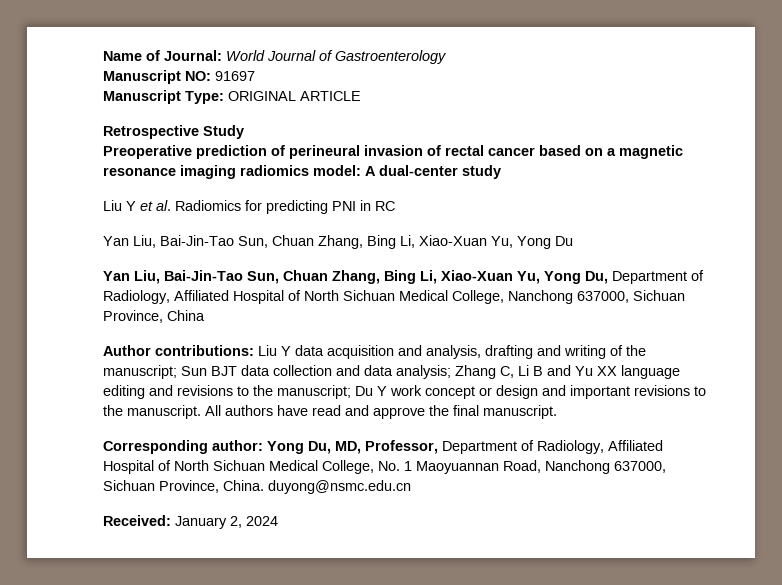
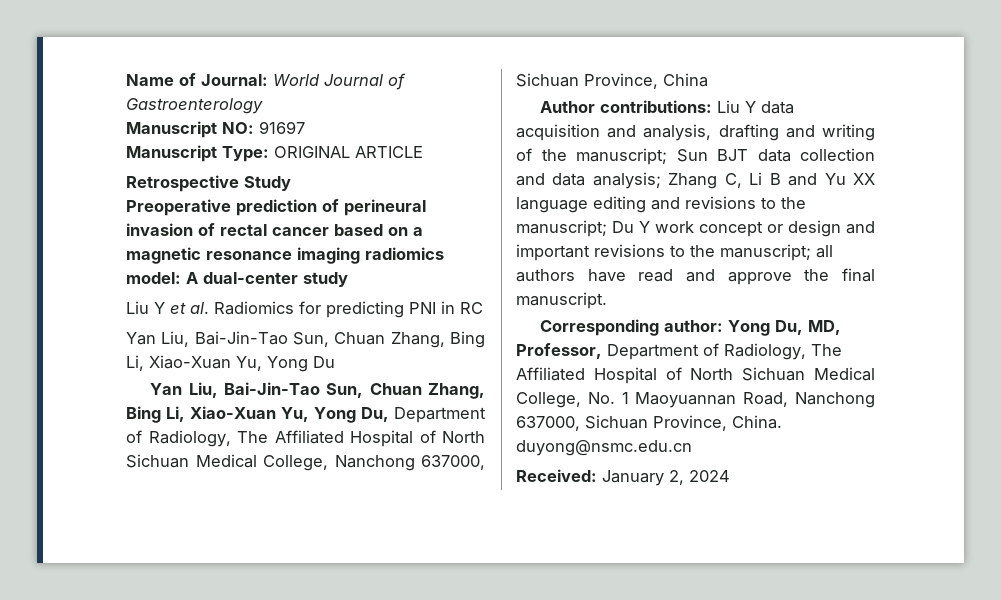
- Yan Liu, Bai-Jin-Tao Sun, Chuan Zhang, Bing Li, Xiao-Xuan Yu, Yong Du, Department of Radiology, Affiliated Hospital of North Sichuan Medical College, Nanchong 637000, Sichuan Province, China
+ Yan Liu, Bai-Jin-Tao Sun, Chuan Zhang, Bing Li, Xiao-Xuan Yu, Yong Du, Department of Radiology, The Affiliated Hospital of North Sichuan Medical College, Nanchong 637000, Sichuan Province, China
- Author contributions: Liu Y data acquisition and analysis, drafting and writing of the manuscript; Sun BJT data collection and data analysis; Zhang C, Li B and Yu XX language editing and revisions to the manuscript; Du Y work concept or design and important revisions to the manuscript. All authors have read and approve the final manuscript.
+ Author contributions: Liu Y data acquisition and analysis, drafting and writing of the manuscript; Sun BJT data collection and data analysis; Zhang C, Li B and Yu XX language editing and revisions to the manuscript; Du Y work concept or design and important revisions to the manuscript; all authors have read and approve the final manuscript.
- Corresponding author: Yong Du, MD, Professor, Department of Radiology, Affiliated Hospital of North Sichuan Medical College, No. 1 Maoyuannan Road, Nanchong 637000, Sichuan Province, China. duyong@nsmc.edu.cn
+ Corresponding author: Yong Du, MD, Professor, Department of Radiology, The Affiliated Hospital of North Sichuan Medical College, No. 1 Maoyuannan Road, Nanchong 637000, Sichuan Province, China. duyong@nsmc.edu.cn

